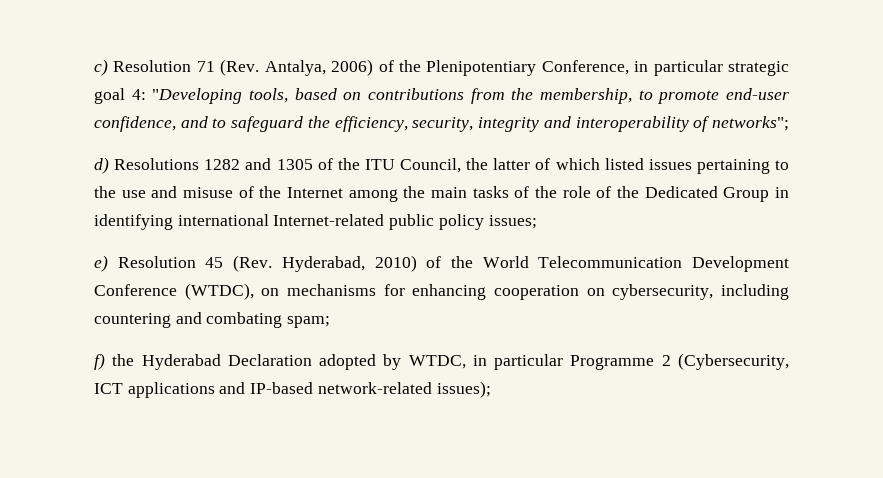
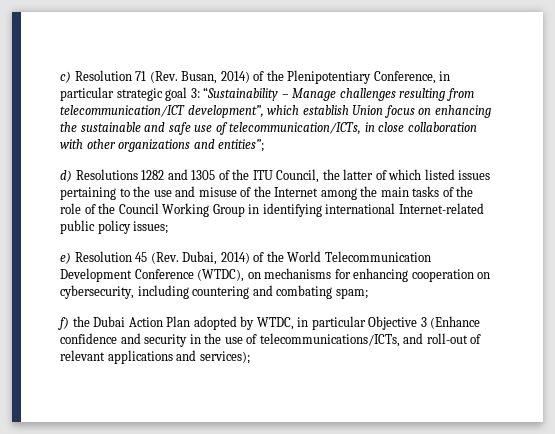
- c) Resolution 71 (Rev. Antalya, 2006) of the Plenipotentiary Conference, in particular strategic goal 4: "Developing tools, based on contributions from the membership, to promote end-user confidence, and to safeguard the efficiency, security, integrity and interoperability of networks";
+ c) Resolution 71 (Rev. Busan, 2014) of the Plenipotentiary Conference, in particular strategic goal 3: “Sustainability – Manage challenges resulting from telecommunication/ICT development”, which establish Union focus on enhancing the sustainable and safe use of telecommunication/ICTs, in close collaboration with other organizations and entities”;
- d) Resolutions 1282 and 1305 of the ITU Council, the latter of which listed issues pertaining to the use and misuse of the Internet among the main tasks of the role of the Dedicated Group in identifying international Internet-related public policy issues;
+ d) Resolutions 1282 and 1305 of the ITU Council, the latter of which listed issues pertaining to the use and misuse of the Internet among the main tasks of the role of the Council Working Group in identifying international Internet-related public policy issues;
- e) Resolution 45 (Rev. Hyderabad, 2010) of the World Telecommunication Development Conference (WTDC), on mechanisms for enhancing cooperation on cybersecurity, including countering and combating spam;
+ e) Resolution 45 (Rev. Dubai, 2014) of the World Telecommunication Development Conference (WTDC), on mechanisms for enhancing cooperation on cybersecurity, including countering and combating spam;
- f) the Hyderabad Declaration adopted by WTDC, in particular Programme 2 (Cybersecurity, ICT applications and IP-based network-related issues);
+ f) the Dubai Action Plan adopted by WTDC, in particular Objective 3 (Enhance confidence and security in the use of telecommunications/ICTs, and roll-out of relevant applications and services);

